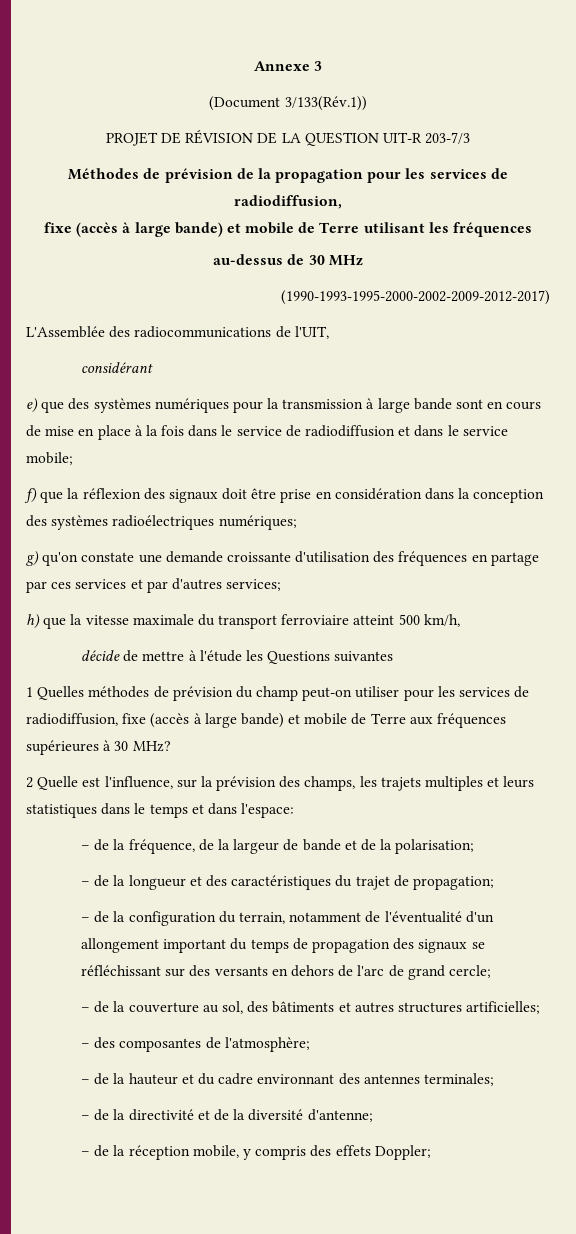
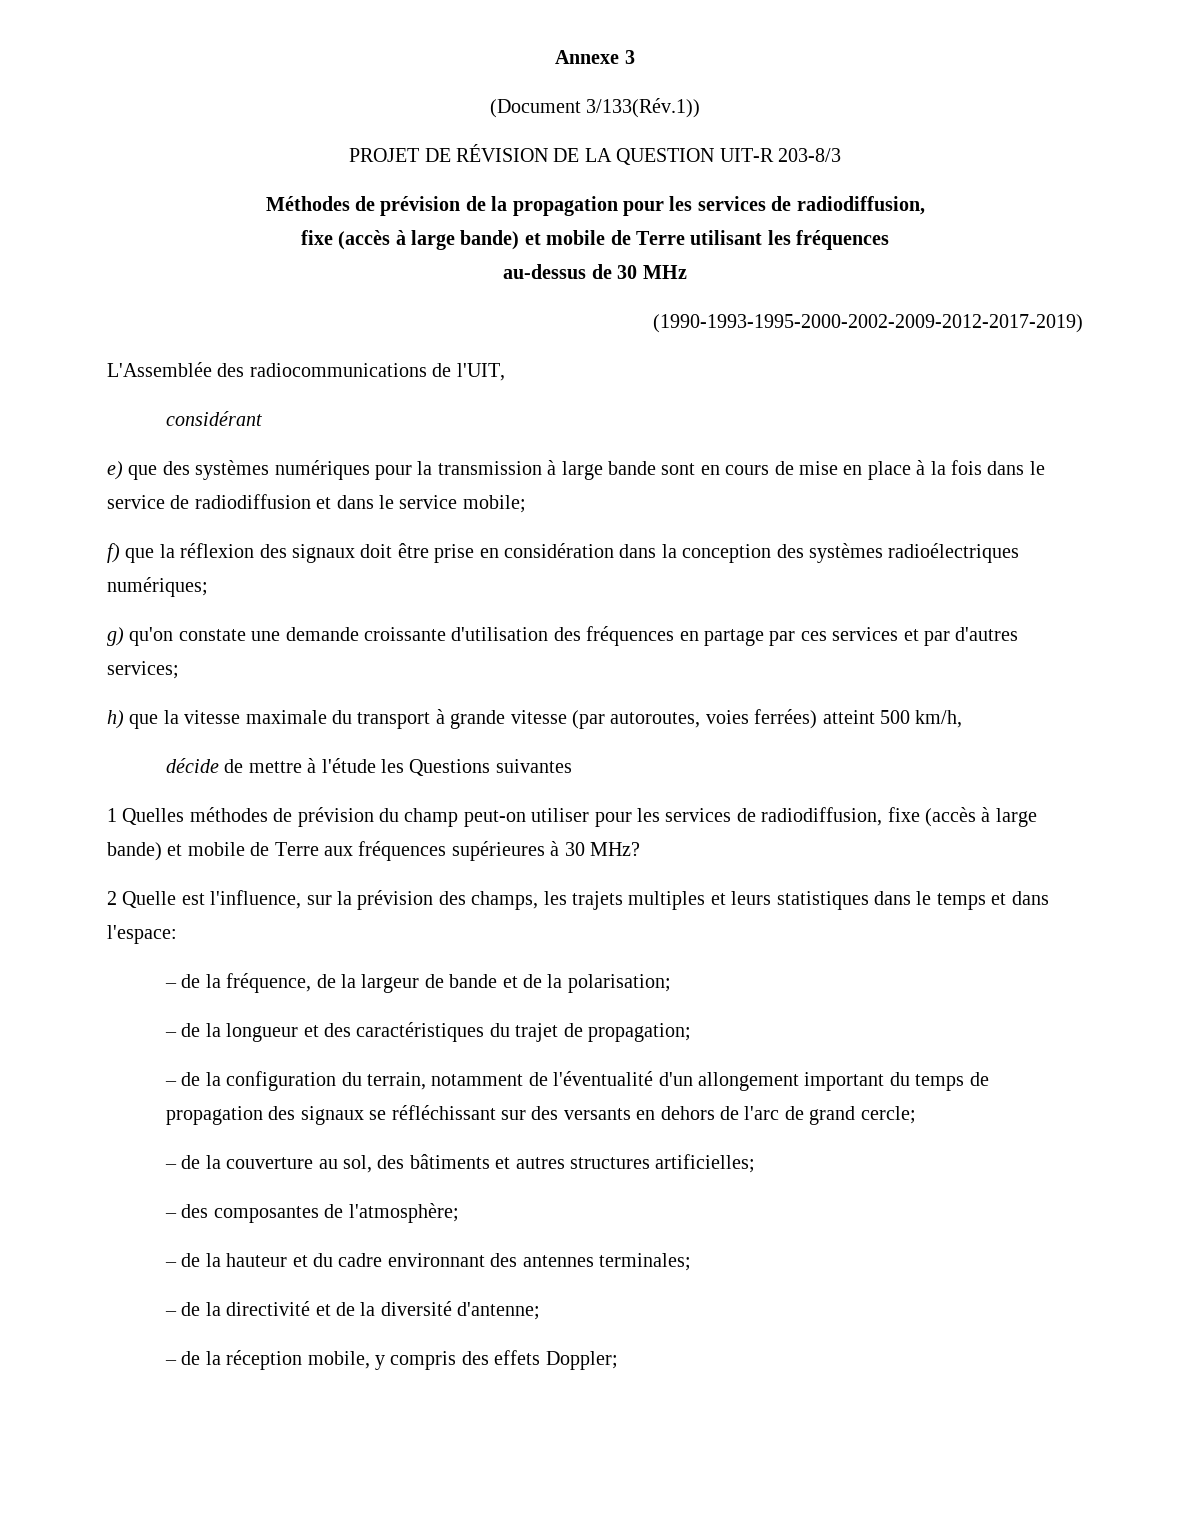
- PROJET DE RÉVISION DE LA QUESTION UIT-R 203-7/3
+ PROJET DE RÉVISION DE LA QUESTION UIT-R 203-8/3
- (1990-1993-1995-2000-2002-2009-2012-2017)
+ (1990-1993-1995-2000-2002-2009-2012-2017-2019)
- h) que la vitesse maximale du transport ferroviaire atteint 500 km/h,
+ h) que la vitesse maximale du transport à grande vitesse (par autoroutes, voies ferrées) atteint 500 km/h,

